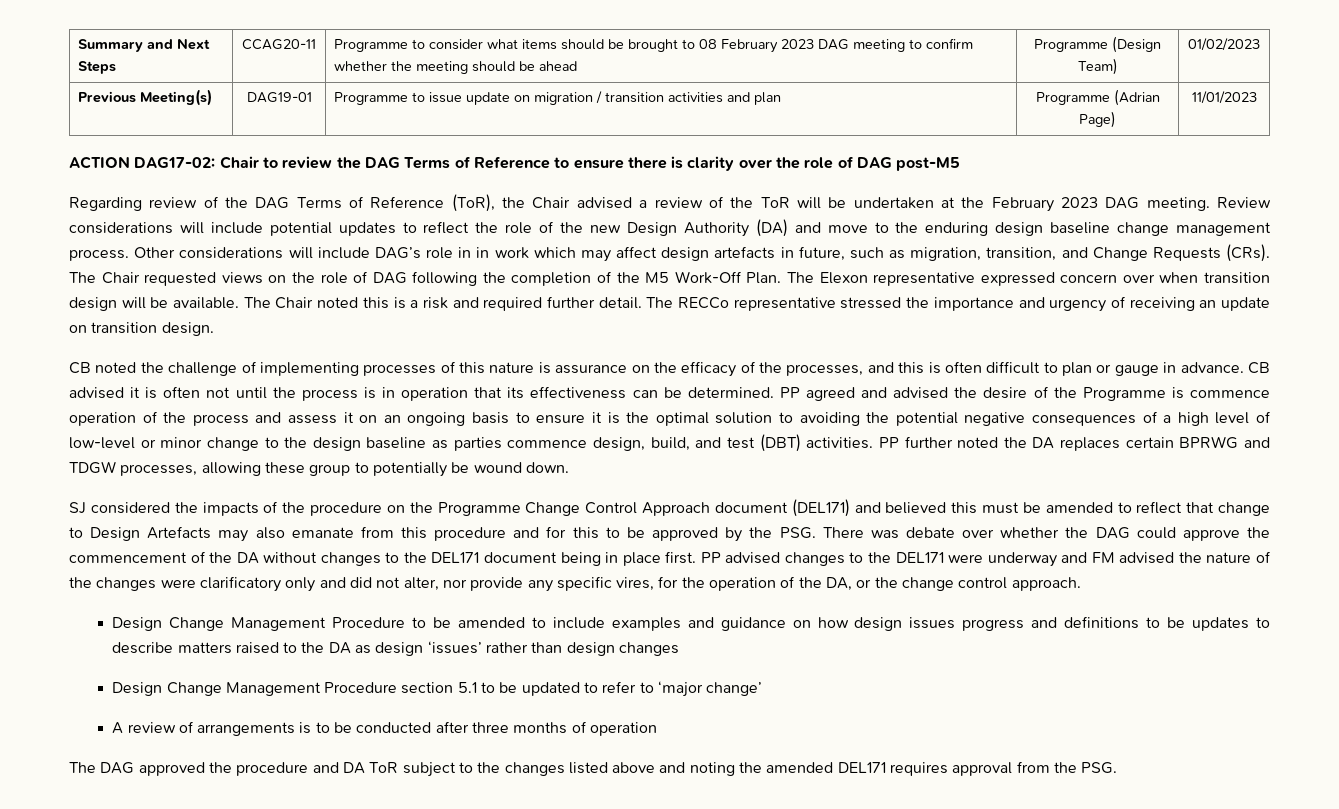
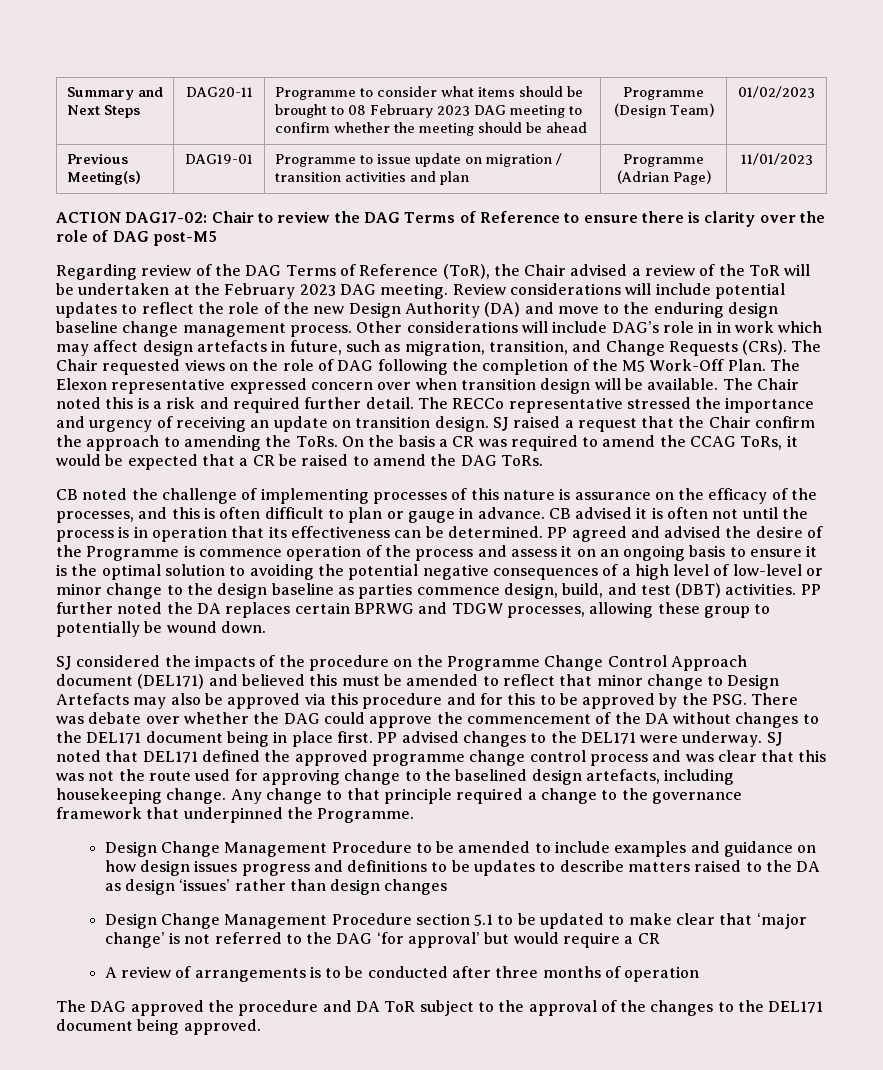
- Summary and Next Steps | CCAG20-11 | Programme to consider what items should be brought to 08 February 2023 DAG meeting to confirm whether the meeting should be ahead | Programme (Design Team) | 01/02/2023
+ Summary and Next Steps | DAG20-11 | Programme to consider what items should be brought to 08 February 2023 DAG meeting to confirm whether the meeting should be ahead | Programme (Design Team) | 01/02/2023
+ SJ raised a request that the Chair confirm the approach to amending the ToRs. On the basis a CR was required to amend the CCAG ToRs, it would be expected that a CR be raised to amend the DAG ToRs.
- SJ considered the impacts of the procedure on the Programme Change Control Approach document (DEL171) and believed this must be amended to reflect that change to Design Artefacts may also emanate from this procedure and for this to be approved by the PSG. There was debate over whether the DAG could approve the commencement of the DA without changes to the DEL171 document being in place first.
+ SJ considered the impacts of the procedure on the Programme Change Control Approach document (DEL171) and believed this must be amended to reflect that minor change to Design Artefacts may also be approved via this procedure and for this to be approved by the PSG. There was debate over whether the DAG could approve the commencement of the DA without changes to the DEL171 document being in place first.
- PP advised changes to the DEL171 were underway and FM advised the nature of the changes were clarificatory only and did not alter, nor provide any specific vires, for the operation of the DA, or the change control approach.
+ PP advised changes to the DEL171 were underway. SJ noted that DEL171 defined the approved programme change control process and was clear that this was not the route used for approving change to the baselined design artefacts, including housekeeping change. Any change to that principle required a change to the governance framework that underpinned the Programme.
- Design Change Management Procedure section 5.1 to be updated to refer to ‘major change’
+ Design Change Management Procedure section 5.1 to be updated to make clear that ‘major change’ is not referred to the DAG ‘for approval’ but would require a CR
- The DAG approved the procedure and DA ToR subject to the changes listed above and noting the amended DEL171 requires approval from the PSG.
+ The DAG approved the procedure and DA ToR subject to the approval of the changes to the DEL171 document being approved.

